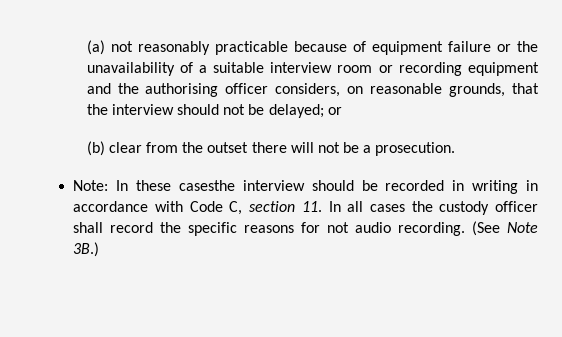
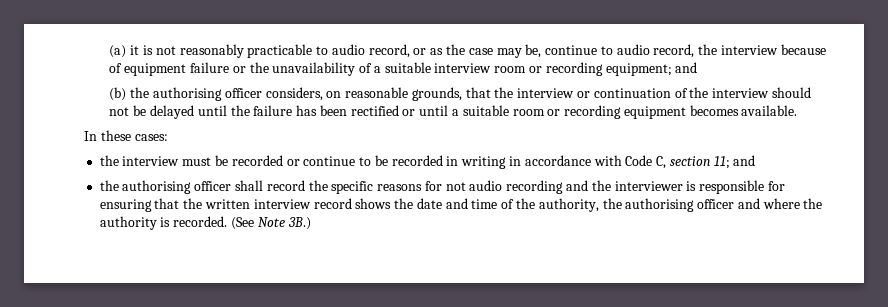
- (a) not reasonably practicable because of equipment failure or the unavailability of a suitable interview room or recording equipment and the authorising officer considers, on reasonable grounds, that the interview should not be delayed; or
- (b) clear from the outset there will not be a prosecution.
- Note: In these casesthe interview should be recorded in writing in accordance with Code C, section 11. In all cases the custody officer shall record the specific reasons for not audio recording.
+ (a) it is not reasonably practicable to audio record, or as the case may be, continue to audio record, the interview because of equipment failure or the unavailability of a suitable interview room or recording equipment; and
+ (b) the authorising officer considers, on reasonable grounds, that the interview or continuation of the interview should not be delayed until the failure has been rectified or until a suitable room or recording equipment becomes available.
+ In these cases:
+ the interview must be recorded or continue to be recorded in writing in accordance with Code C, section 11; and
+ the authorising officer shall record the specific reasons for not audio recording and the interviewer is responsible for ensuring that the written interview record shows the date and time of the authority, the authorising officer and where the authority is recorded.

